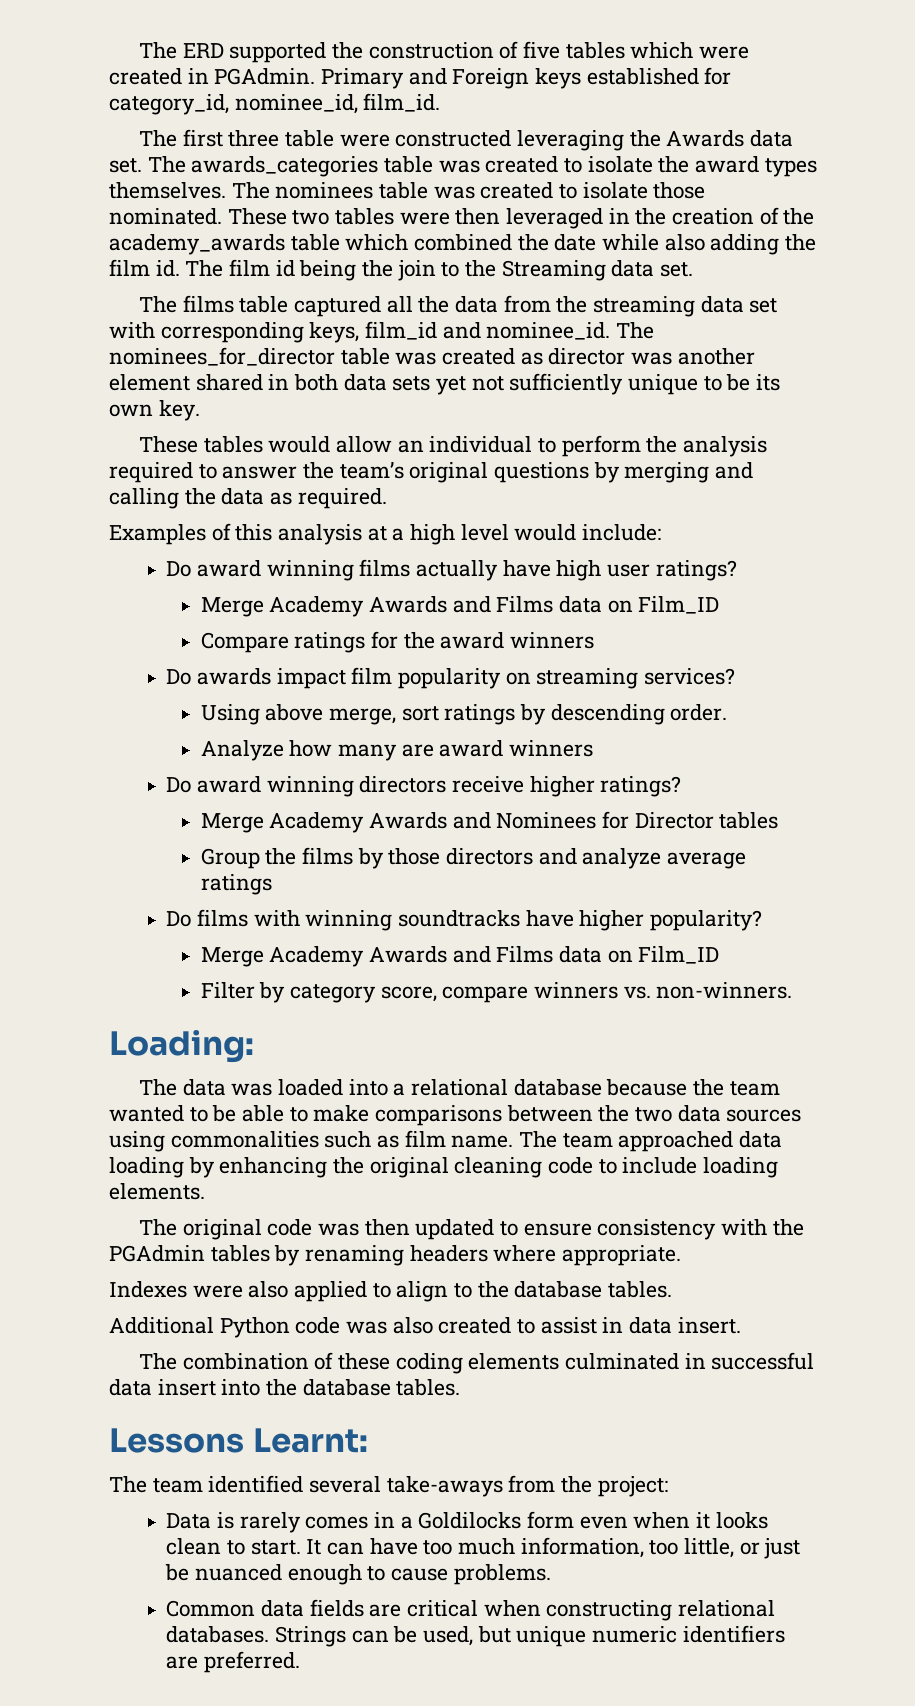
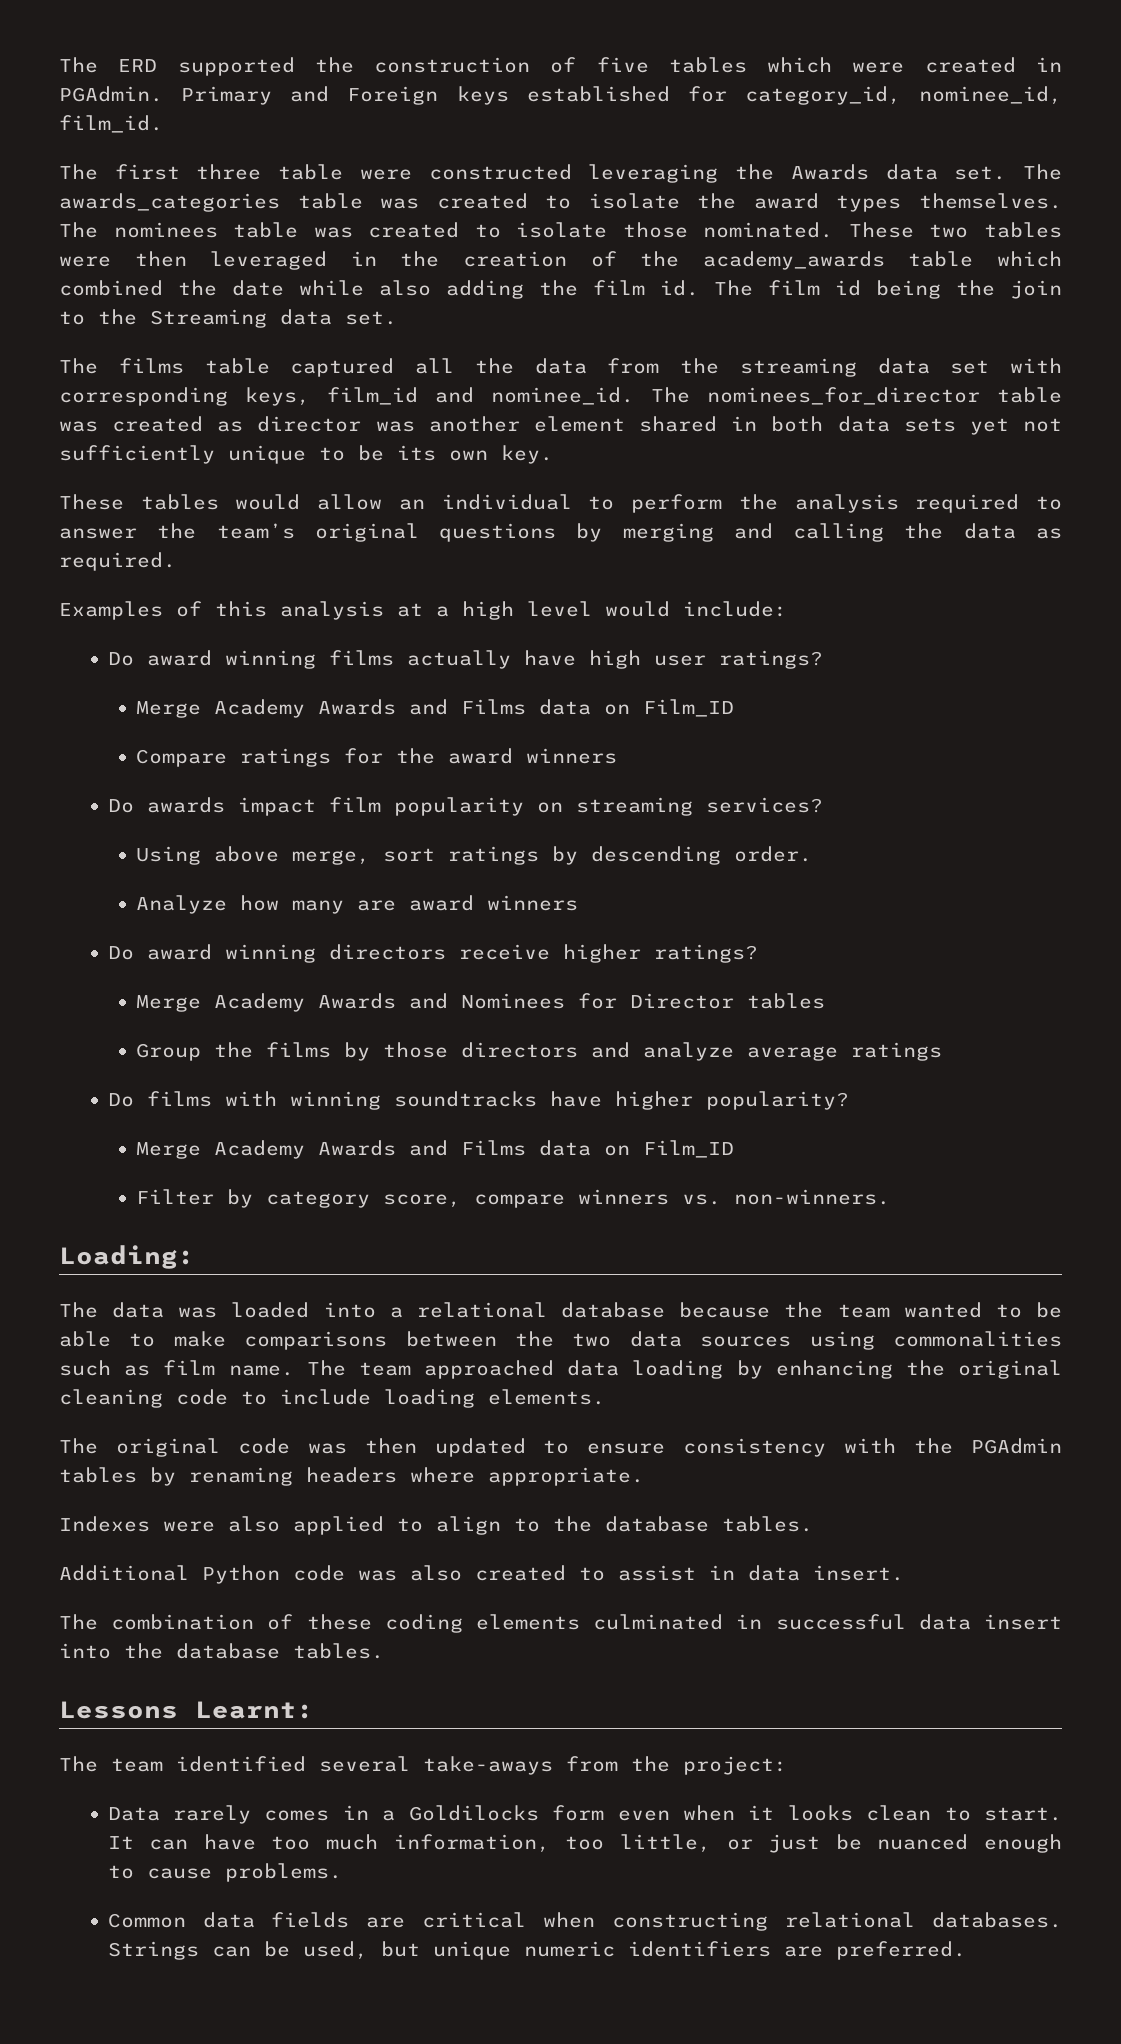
- Data is rarely comes in a Goldilocks form even when it looks clean to start.
+ Data rarely comes in a Goldilocks form even when it looks clean to start.

